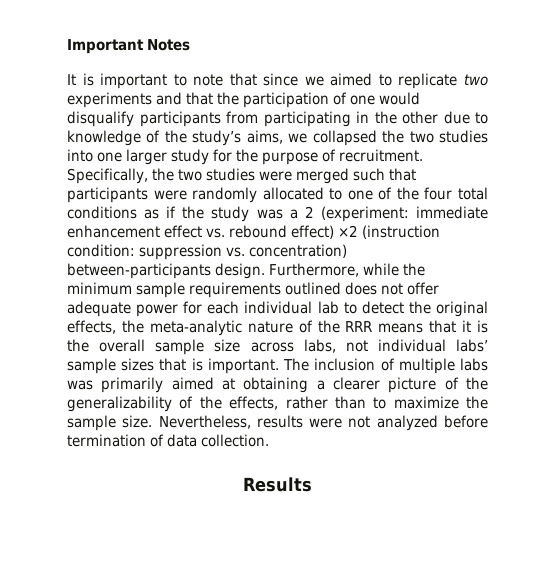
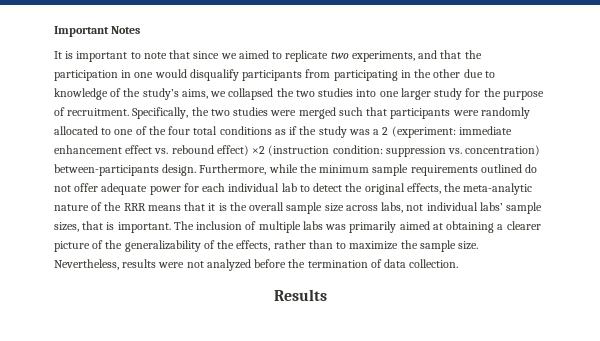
- It is important to note that since we aimed to replicate two experiments and that the participation of one would disqualify participants from participating in the other due to knowledge of the study’s aims, we collapsed the two studies into one larger study for the purpose of recruitment.
+ It is important to note that since we aimed to replicate two experiments, and that the participation in one would disqualify participants from participating in the other due to knowledge of the study’s aims, we collapsed the two studies into one larger study for the purpose of recruitment.
- Furthermore, while the minimum sample requirements outlined does not offer adequate power for each individual lab to detect the original effects, the meta-analytic nature of the RRR means that it is the overall sample size across labs, not individual labs’ sample sizes that is important.
+ Furthermore, while the minimum sample requirements outlined do not offer adequate power for each individual lab to detect the original effects, the meta-analytic nature of the RRR means that it is the overall sample size across labs, not individual labs’ sample sizes, that is important.
- Nevertheless, results were not analyzed before termination of data collection.
+ Nevertheless, results were not analyzed before the termination of data collection.

